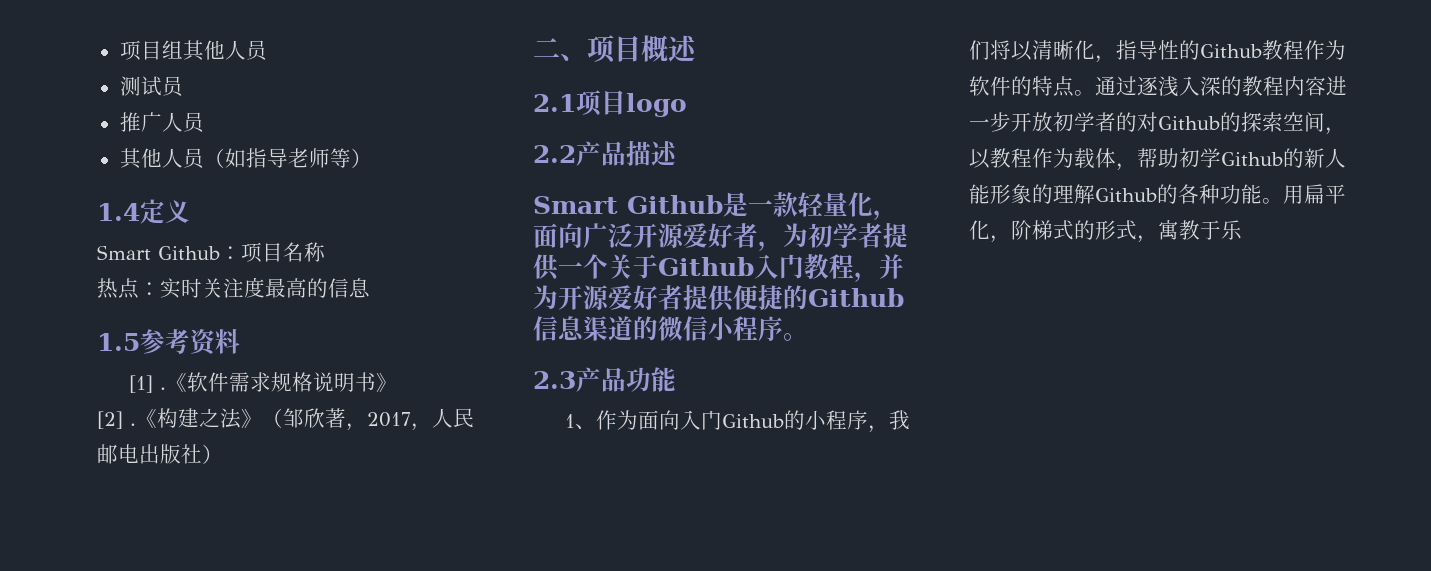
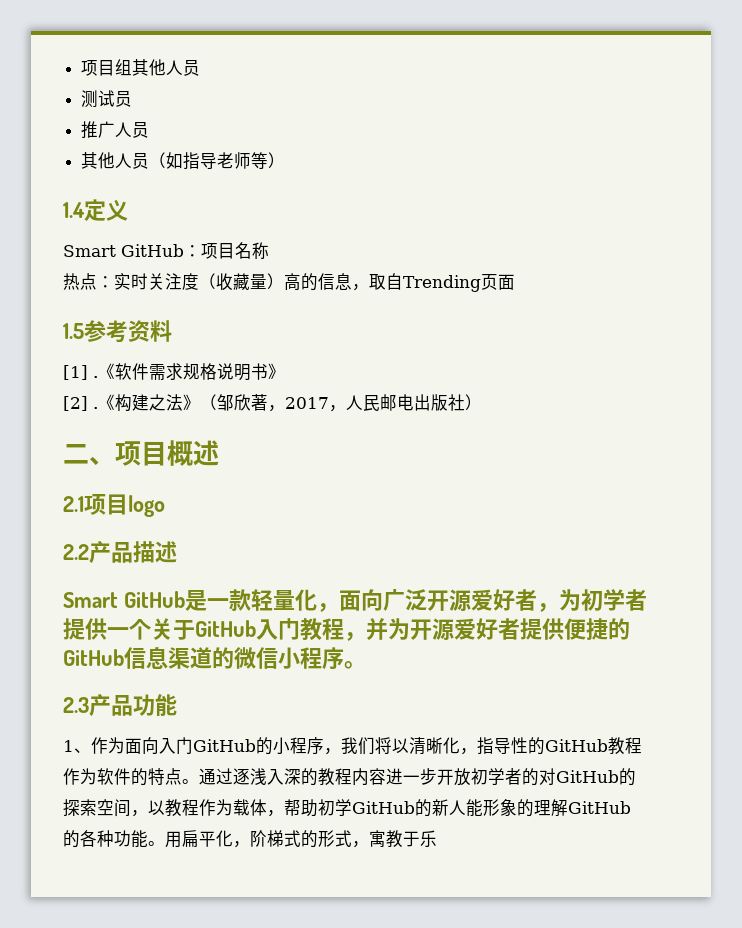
- Smart Github：项目名称
+ Smart GitHub：项目名称
- 热点：实时关注度最高的信息
+ 热点：实时关注度（收藏量）高的信息，取自Trending页面
- Smart Github是一款轻量化，面向广泛开源爱好者，为初学者提供一个关于Github入门教程，并为开源爱好者提供便捷的Github信息渠道的微信小程序。
+ Smart GitHub是一款轻量化，面向广泛开源爱好者，为初学者提供一个关于GitHub入门教程，并为开源爱好者提供便捷的GitHub信息渠道的微信小程序。
- 1、作为面向入门Github的小程序，我们将以清晰化，指导性的Github教程作为软件的特点。
+ 1、作为面向入门GitHub的小程序，我们将以清晰化，指导性的GitHub教程作为软件的特点。
- 通过逐浅入深的教程内容进一步开放初学者的对Github的探索空间，以教程作为载体，帮助初学Github的新人能形象的理解Github的各种功能。
+ 通过逐浅入深的教程内容进一步开放初学者的对GitHub的探索空间，以教程作为载体，帮助初学GitHub的新人能形象的理解GitHub的各种功能。

